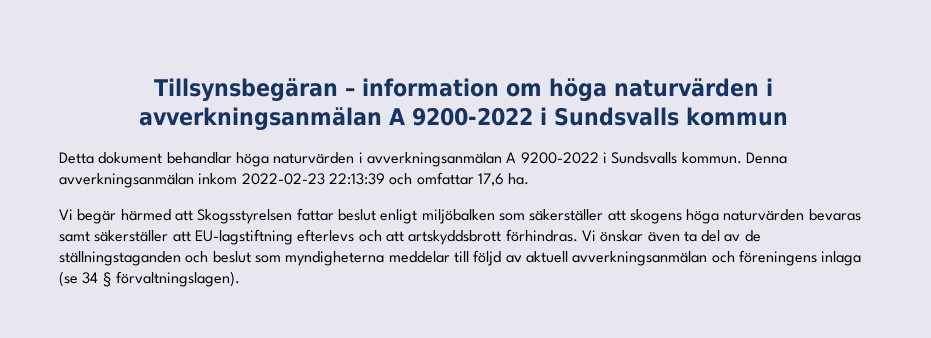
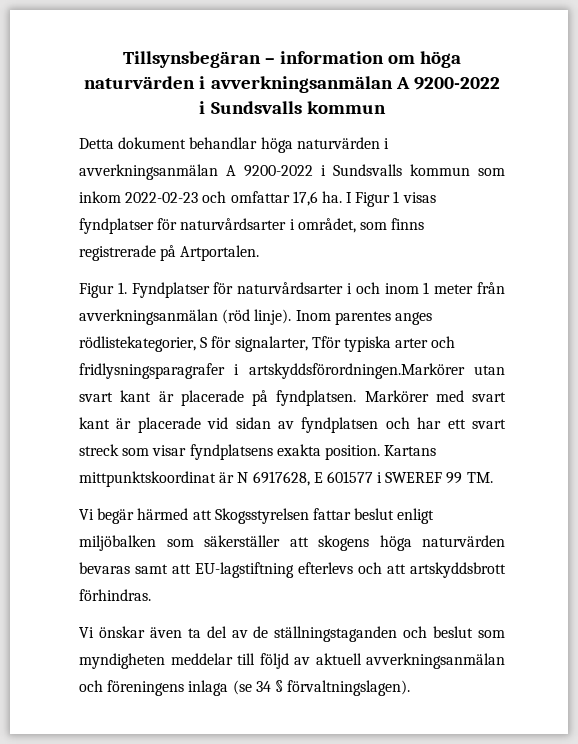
- Detta dokument behandlar höga naturvärden i avverkningsanmälan A 9200-2022 i Sundsvalls kommun. Denna avverkningsanmälan inkom 2022-02-23 22:13:39 och omfattar 17,6 ha.
+ Detta dokument behandlar höga naturvärden i avverkningsanmälan A 9200-2022 i Sundsvalls kommun som inkom 2022-02-23 och omfattar 17,6 ha. I Figur 1 visas fyndplatser för naturvårdsarter i området, som finns registrerade på Artportalen.
+ Figur 1. Fyndplatser för naturvårdsarter i och inom 1 meter från avverkningsanmälan (röd linje). Inom parentes anges rödlistekategorier, S för signalarter, Tför typiska arter och fridlysningsparagrafer i artskyddsförordningen.Markörer utan svart kant är placerade på fyndplatsen. Markörer med svart kant är placerade vid sidan av fyndplatsen och har ett svart streck som visar fyndplatsens exakta position. Kartans mittpunktskoordinat är N 6917628, E 601577 i SWEREF 99 TM.
- Vi begär härmed att Skogsstyrelsen fattar beslut enligt miljöbalken som säkerställer att skogens höga naturvärden bevaras samt säkerställer att EU-lagstiftning efterlevs och att artskyddsbrott förhindras. Vi önskar även ta del av de ställningstaganden och beslut som myndigheterna meddelar till följd av aktuell avverkningsanmälan och föreningens inlaga (se 34 § förvaltningslagen).
+ Vi begär härmed att Skogsstyrelsen fattar beslut enligt miljöbalken som säkerställer att skogens höga naturvärden bevaras samt att EU-lagstiftning efterlevs och att artskyddsbrott förhindras.
+ Vi önskar även ta del av de ställningstaganden och beslut som myndigheten meddelar till följd av aktuell avverkningsanmälan och föreningens inlaga (se 34 § förvaltningslagen).

